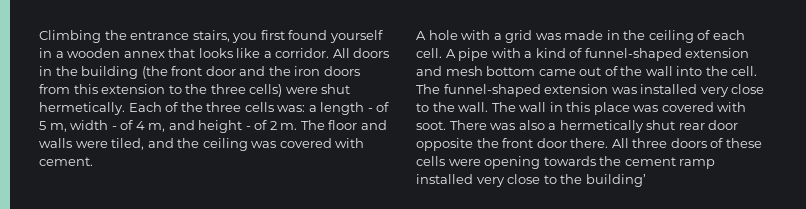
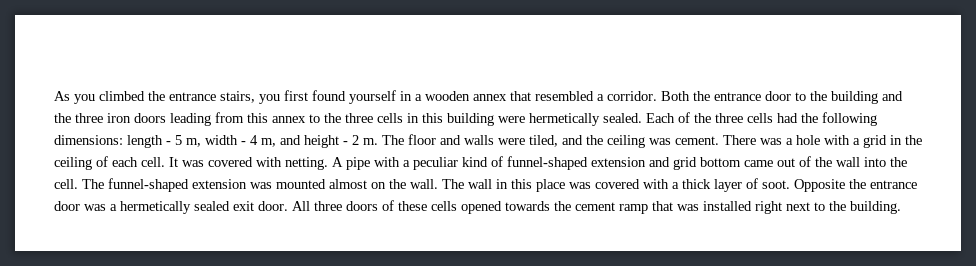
- Climbing the entrance stairs, you first found yourself in a wooden annex that looks like a corridor. All doors in the building (the front door and the iron doors from this extension to the three cells) were shut hermetically.
+ As you climbed the entrance stairs, you first found yourself in a wooden annex that resembled a corridor. Both the entrance door to the building and the three iron doors leading from this annex to the three cells in this building were hermetically sealed.
- Each of the three cells was: a length - of 5 m, width - of 4 m, and height - of 2 m.
+ Each of the three cells had the following dimensions: length - 5 m, width - 4 m, and height - 2 m.
- The floor and walls were tiled, and the ceiling was covered with cement.
- A hole with a grid was made in the ceiling of each cell.
+ The floor and walls were tiled, and the ceiling was cement. There was a hole with a grid in the ceiling of each cell.
+ It was covered with netting.
- A pipe with a kind of funnel-shaped extension and mesh bottom came out of the wall into the cell.
+ A pipe with a peculiar kind of funnel-shaped extension and grid bottom came out of the wall into the cell.
- The funnel-shaped extension was installed very close to the wall.
+ The funnel-shaped extension was mounted almost on the wall.
- The wall in this place was covered with soot. There was also a hermetically shut rear door opposite the front door there.
+ The wall in this place was covered with a thick layer of soot. Opposite the entrance door was a hermetically sealed exit door.
- All three doors of these cells were opening towards the cement ramp installed very close to the building’
+ All three doors of these cells opened towards the cement ramp that was installed right next to the building.

